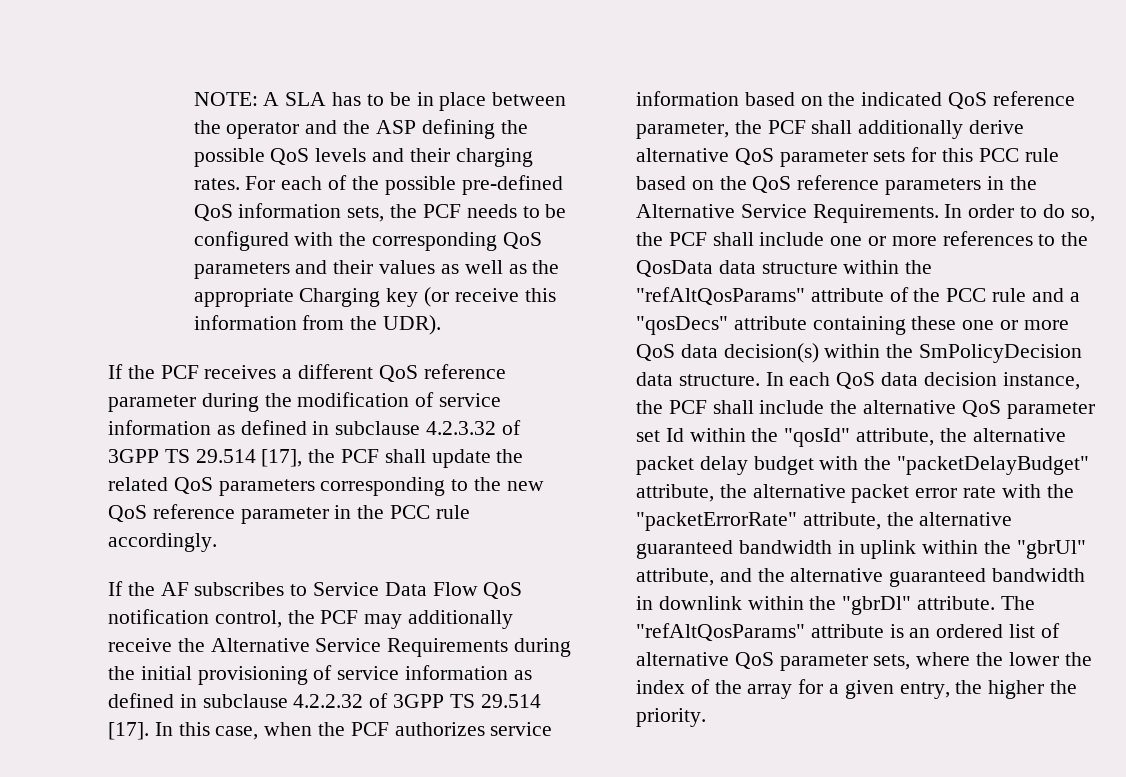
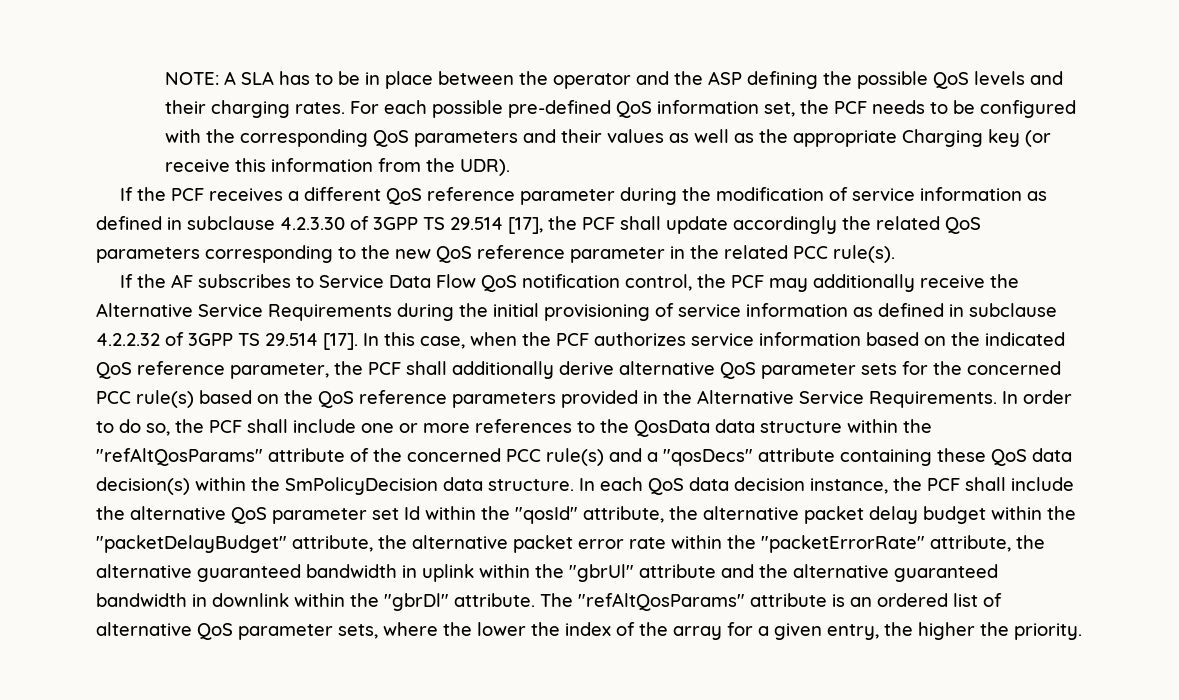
- For each of the possible pre-defined QoS information sets, the PCF needs to be configured with the corresponding QoS parameters and their values as well as the appropriate Charging key (or receive this information from the UDR).
+ For each possible pre-defined QoS information set, the PCF needs to be configured with the corresponding QoS parameters and their values as well as the appropriate Charging key (or receive this information from the UDR).
- If the PCF receives a different QoS reference parameter during the modification of service information as defined in subclause 4.2.3.32 of 3GPP TS 29.514 [17], the PCF shall update the related QoS parameters corresponding to the new QoS reference parameter in the PCC rule accordingly.
+ If the PCF receives a different QoS reference parameter during the modification of service information as defined in subclause 4.2.3.30 of 3GPP TS 29.514 [17], the PCF shall update accordingly the related QoS parameters corresponding to the new QoS reference parameter in the related PCC rule(s).
- In this case, when the PCF authorizes service information based on the indicated QoS reference parameter, the PCF shall additionally derive alternative QoS parameter sets for this PCC rule based on the QoS reference parameters in the Alternative Service Requirements.
+ In this case, when the PCF authorizes service information based on the indicated QoS reference parameter, the PCF shall additionally derive alternative QoS parameter sets for the concerned PCC rule(s) based on the QoS reference parameters provided in the Alternative Service Requirements.
- In order to do so, the PCF shall include one or more references to the QosData data structure within the "refAltQosParams" attribute of the PCC rule and a "qosDecs" attribute containing these one or more QoS data decision(s) within the SmPolicyDecision data structure.
+ In order to do so, the PCF shall include one or more references to the QosData data structure within the "refAltQosParams" attribute of the concerned PCC rule(s) and a "qosDecs" attribute containing these QoS data decision(s) within the SmPolicyDecision data structure.
- In each QoS data decision instance, the PCF shall include the alternative QoS parameter set Id within the "qosId" attribute, the alternative packet delay budget with the "packetDelayBudget" attribute, the alternative packet error rate with the "packetErrorRate" attribute, the alternative guaranteed bandwidth in uplink within the "gbrUl" attribute, and the alternative guaranteed bandwidth in downlink within the "gbrDl" attribute.
+ In each QoS data decision instance, the PCF shall include the alternative QoS parameter set Id within the "qosId" attribute, the alternative packet delay budget within the "packetDelayBudget" attribute, the alternative packet error rate within the "packetErrorRate" attribute, the alternative guaranteed bandwidth in uplink within the "gbrUl" attribute and the alternative guaranteed bandwidth in downlink within the "gbrDl" attribute.

